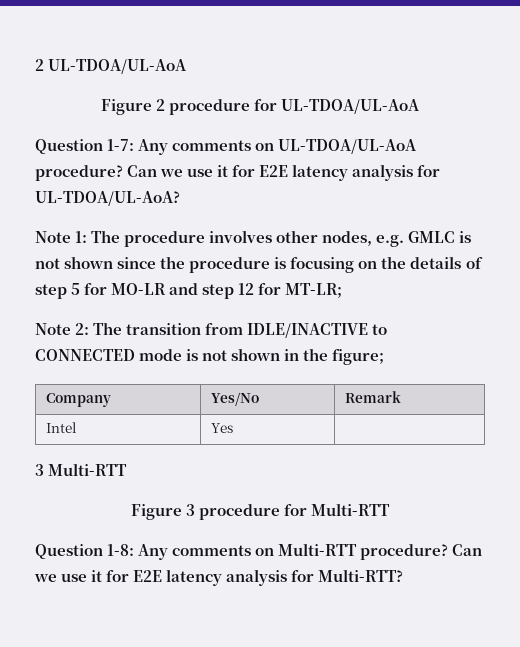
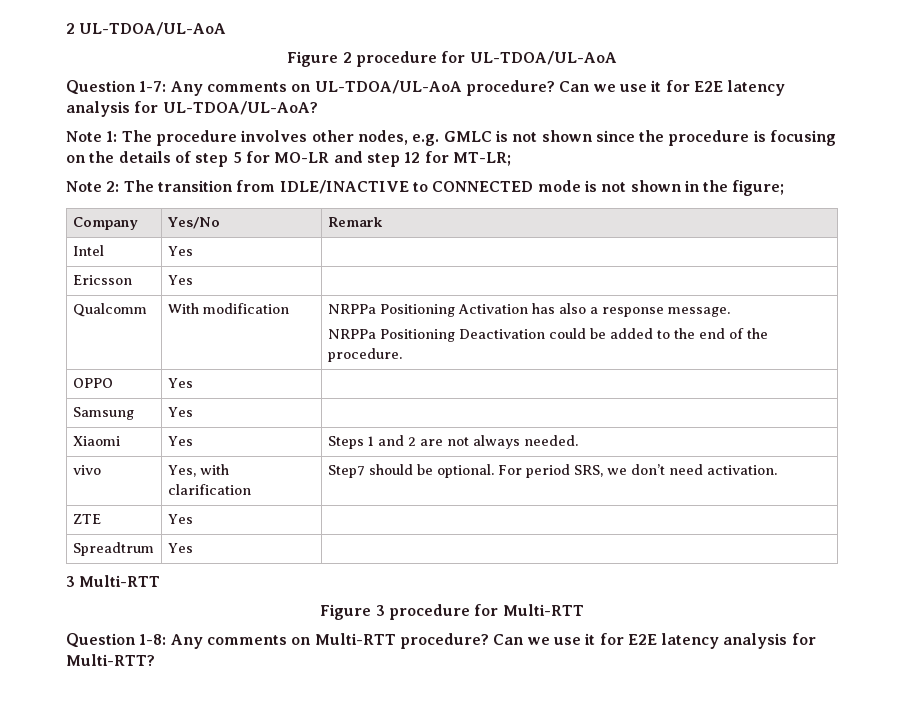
+ Ericsson | Yes |
+ Qualcomm | With modification | NRPPa Positioning Activation has also a response message.
+ NRPPa Positioning Deactivation could be added to the end of the procedure.
+ OPPO | Yes |
+ Samsung | Yes |
+ Xiaomi | Yes | Steps 1 and 2 are not always needed.
+ vivo | Yes, with clarification | Step7 should be optional. For period SRS, we don’t need activation.
+ ZTE | Yes |
+ Spreadtrum | Yes |

